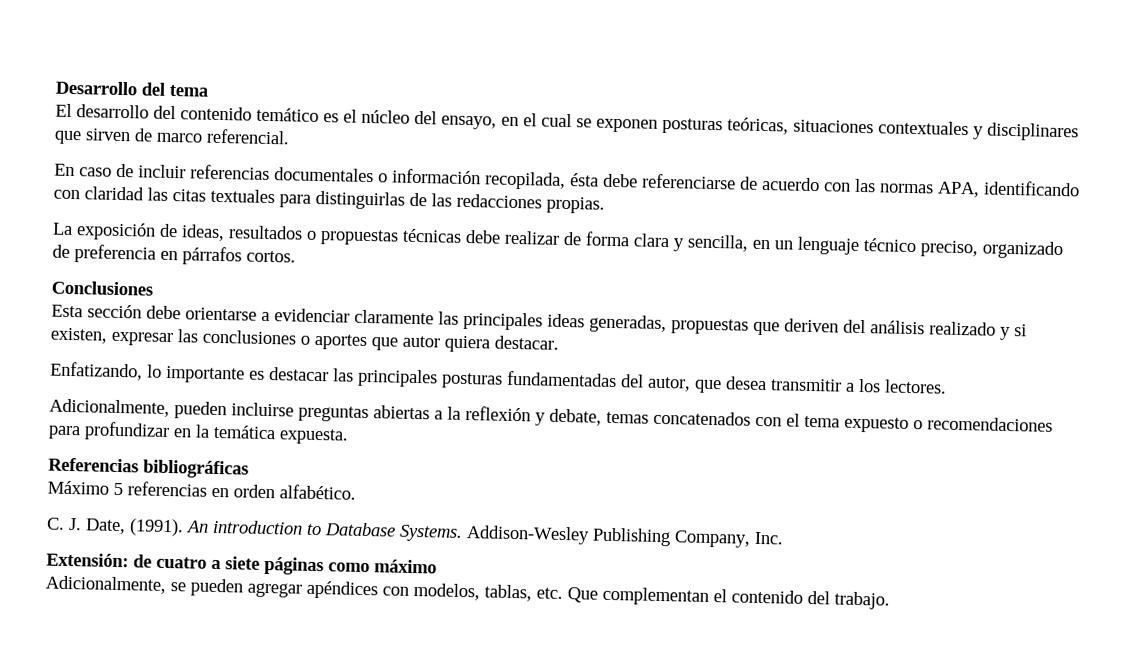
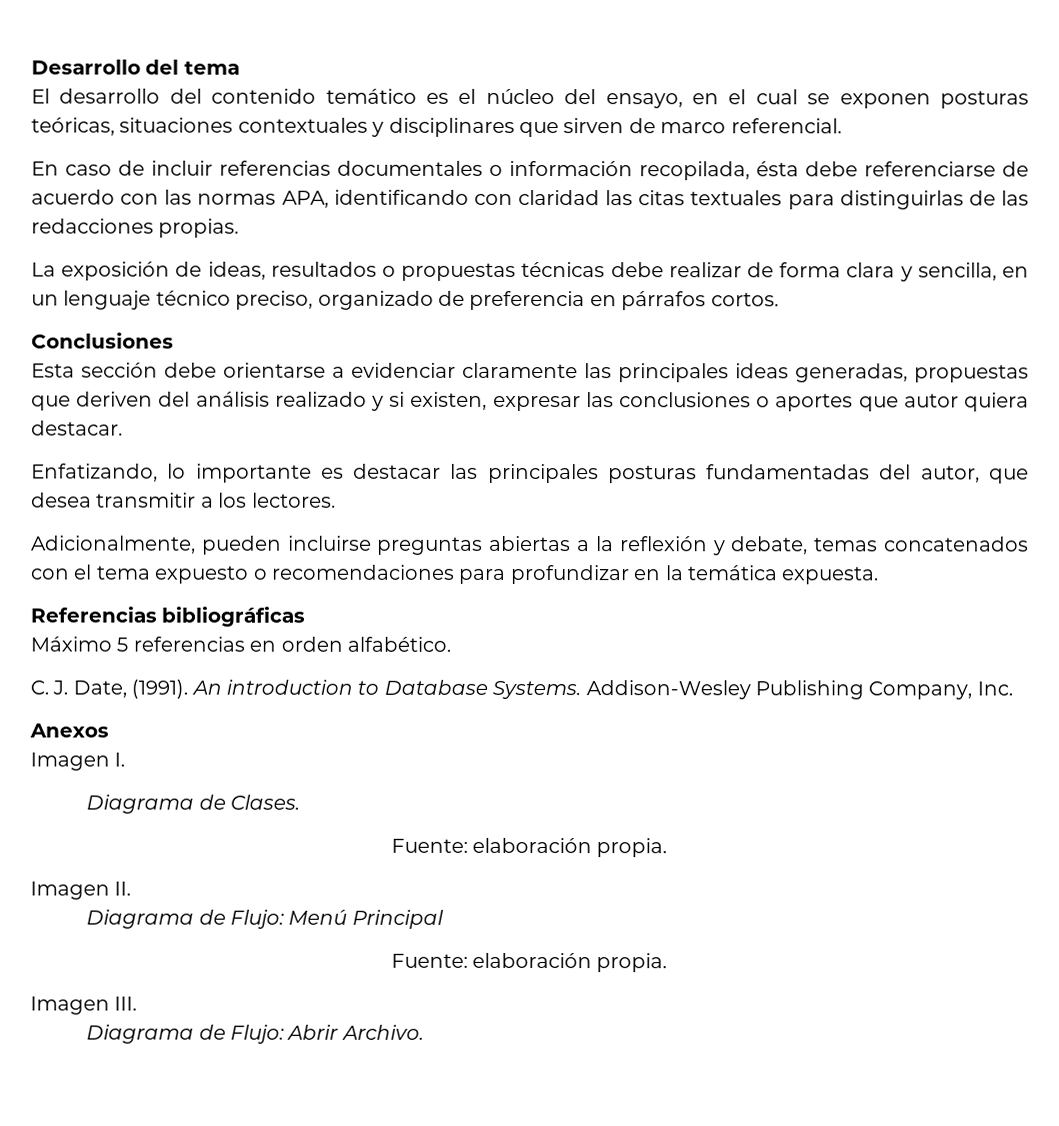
- Extensión: de cuatro a siete páginas como máximo
- Adicionalmente, se pueden agregar apéndices con modelos, tablas, etc. Que complementan el contenido del trabajo.
+ Anexos
+ Imagen I.
+ Diagrama de Clases.
+ Fuente: elaboración propia.
+ Imagen II.
+ Diagrama de Flujo: Menú Principal
+ Fuente: elaboración propia.
+ Imagen III.
+ Diagrama de Flujo: Abrir Archivo.

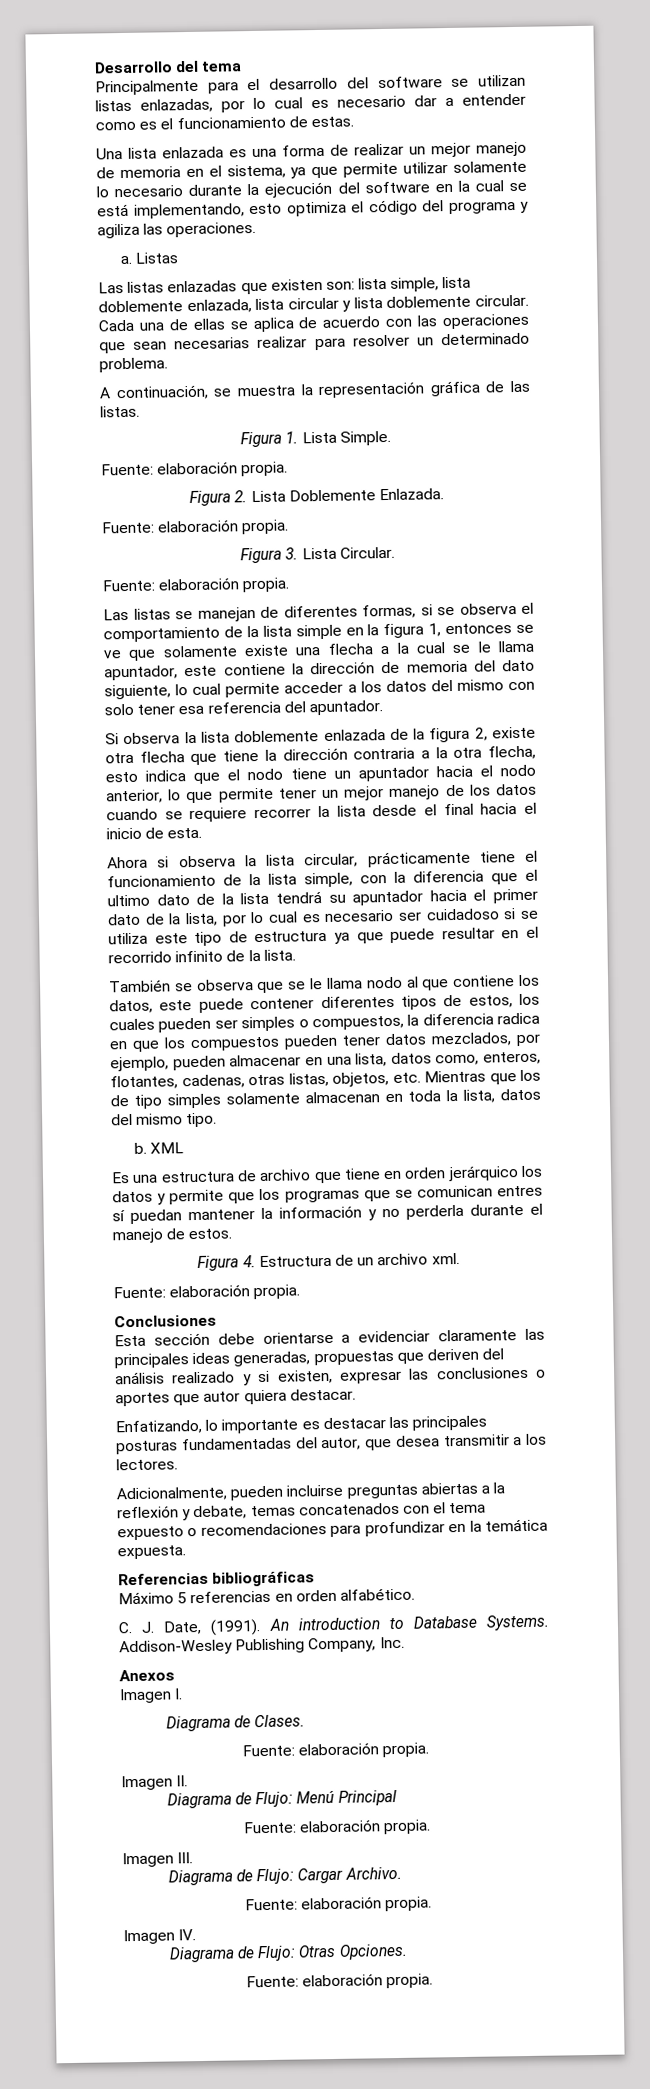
- El desarrollo del contenido temático es el núcleo del ensayo, en el cual se exponen posturas teóricas, situaciones contextuales y disciplinares que sirven de marco referencial.
- En caso de incluir referencias documentales o información recopilada, ésta debe referenciarse de acuerdo con las normas APA, identificando con claridad las citas textuales para distinguirlas de las redacciones propias.
- La exposición de ideas, resultados o propuestas técnicas debe realizar de forma clara y sencilla, en un lenguaje técnico preciso, organizado de preferencia en párrafos cortos.
+ Principalmente para el desarrollo del software se utilizan listas enlazadas, por lo cual es necesario dar a entender como es el funcionamiento de estas.
+ Una lista enlazada es una forma de realizar un mejor manejo de memoria en el sistema, ya que permite utilizar solamente lo necesario durante la ejecución del software en la cual se está implementando, esto optimiza el código del programa y agiliza las operaciones.
+ a. Listas
+ Las listas enlazadas que existen son: lista simple, lista doblemente enlazada, lista circular y lista doblemente circular. Cada una de ellas se aplica de acuerdo con las operaciones que sean necesarias realizar para resolver un determinado problema.
+ A continuación, se muestra la representación gráfica de las listas.
+ Figura 1. Lista Simple.
+ Fuente: elaboración propia.
+ Figura 2. Lista Doblemente Enlazada.
+ Fuente: elaboración propia.
+ Figura 3. Lista Circular.
+ Fuente: elaboración propia.
+ Las listas se manejan de diferentes formas, si se observa el comportamiento de la lista simple en la figura 1, entonces se ve que solamente existe una flecha a la cual se le llama apuntador, este contiene la dirección de memoria del dato siguiente, lo cual permite acceder a los datos del mismo con solo tener esa referencia del apuntador.
+ Si observa la lista doblemente enlazada de la figura 2, existe otra flecha que tiene la dirección contraria a la otra flecha, esto indica que el nodo tiene un apuntador hacia el nodo anterior, lo que permite tener un mejor manejo de los datos cuando se requiere recorrer la lista desde el final hacia el inicio de esta.
+ Ahora si observa la lista circular, prácticamente tiene el funcionamiento de la lista simple, con la diferencia que el ultimo dato de la lista tendrá su apuntador hacia el primer dato de la lista, por lo cual es necesario ser cuidadoso si se utiliza este tipo de estructura ya que puede resultar en el recorrido infinito de la lista.
+ También se observa que se le llama nodo al que contiene los datos, este puede contener diferentes tipos de estos, los cuales pueden ser simples o compuestos, la diferencia radica en que los compuestos pueden tener datos mezclados, por ejemplo, pueden almacenar en una lista, datos como, enteros, flotantes, cadenas, otras listas, objetos, etc. Mientras que los de tipo simples solamente almacenan en toda la lista, datos del mismo tipo.
+ b. XML
+ Es una estructura de archivo que tiene en orden jerárquico los datos y permite que los programas que se comunican entres sí puedan mantener la información y no perderla durante el manejo de estos.
+ Figura 4. Estructura de un archivo xml.
+ Fuente: elaboración propia.
- Diagrama de Flujo: Abrir Archivo.
+ Diagrama de Flujo: Cargar Archivo.
+ Fuente: elaboración propia.
+ Imagen IV.
+ Diagrama de Flujo: Otras Opciones.
+ Fuente: elaboración propia.

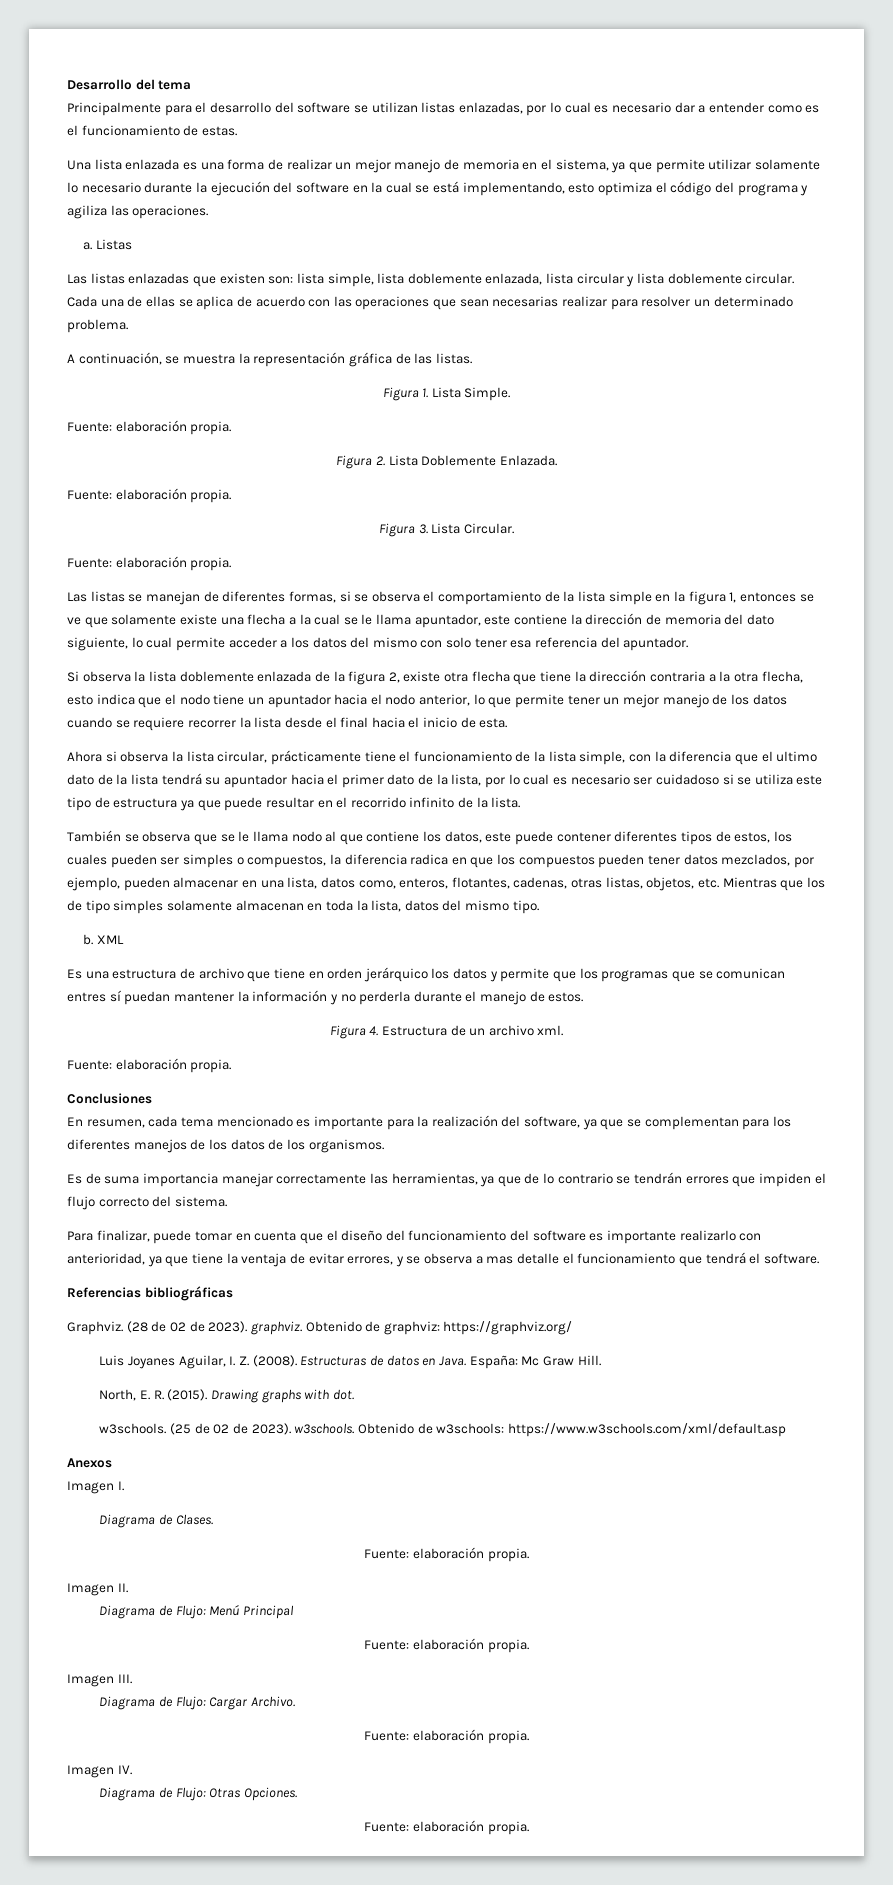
- Esta sección debe orientarse a evidenciar claramente las principales ideas generadas, propuestas que deriven del análisis realizado y si existen, expresar las conclusiones o aportes que autor quiera destacar.
- Enfatizando, lo importante es destacar las principales posturas fundamentadas del autor, que desea transmitir a los lectores.
- Adicionalmente, pueden incluirse preguntas abiertas a la reflexión y debate, temas concatenados con el tema expuesto o recomendaciones para profundizar en la temática expuesta.
+ En resumen, cada tema mencionado es importante para la realización del software, ya que se complementan para los diferentes manejos de los datos de los organismos.
+ Es de suma importancia manejar correctamente las herramientas, ya que de lo contrario se tendrán errores que impiden el flujo correcto del sistema.
+ Para finalizar, puede tomar en cuenta que el diseño del funcionamiento del software es importante realizarlo con anterioridad, ya que tiene la ventaja de evitar errores, y se observa a mas detalle el funcionamiento que tendrá el software.
  Referencias bibliográficas
- Máximo 5 referencias en orden alfabético.
- C. J. Date, (1991). An introduction to Database Systems. Addison-Wesley Publishing Company, Inc.
+ Graphviz. (28 de 02 de 2023). graphviz. Obtenido de graphviz: https://graphviz.org/
+ Luis Joyanes Aguilar, I. Z. (2008). Estructuras de datos en Java. España: Mc Graw Hill.
+ North, E. R. (2015). Drawing graphs with dot.
+ w3schools. (25 de 02 de 2023). w3schools. Obtenido de w3schools: https://www.w3schools.com/xml/default.asp

